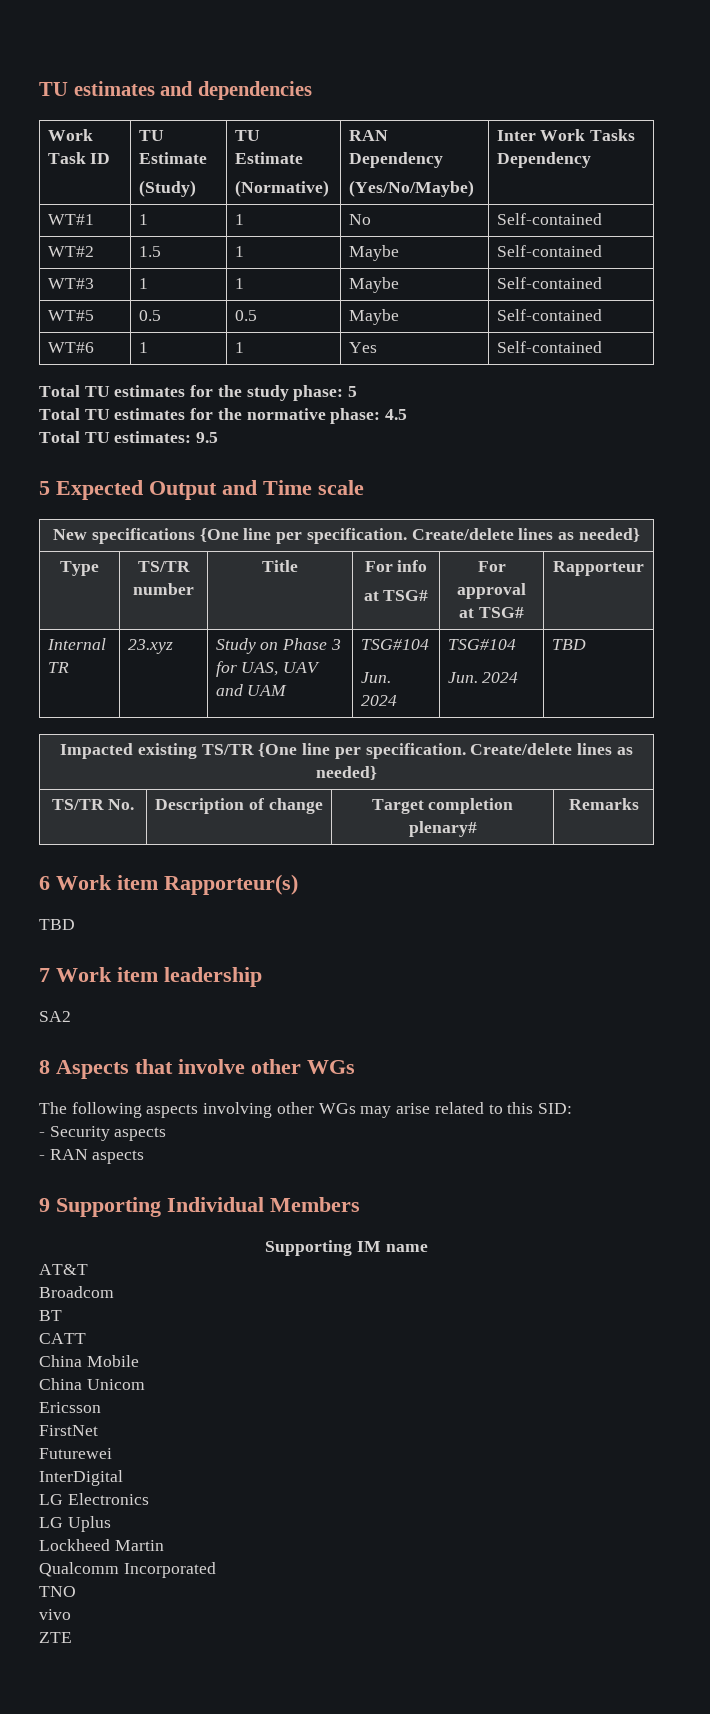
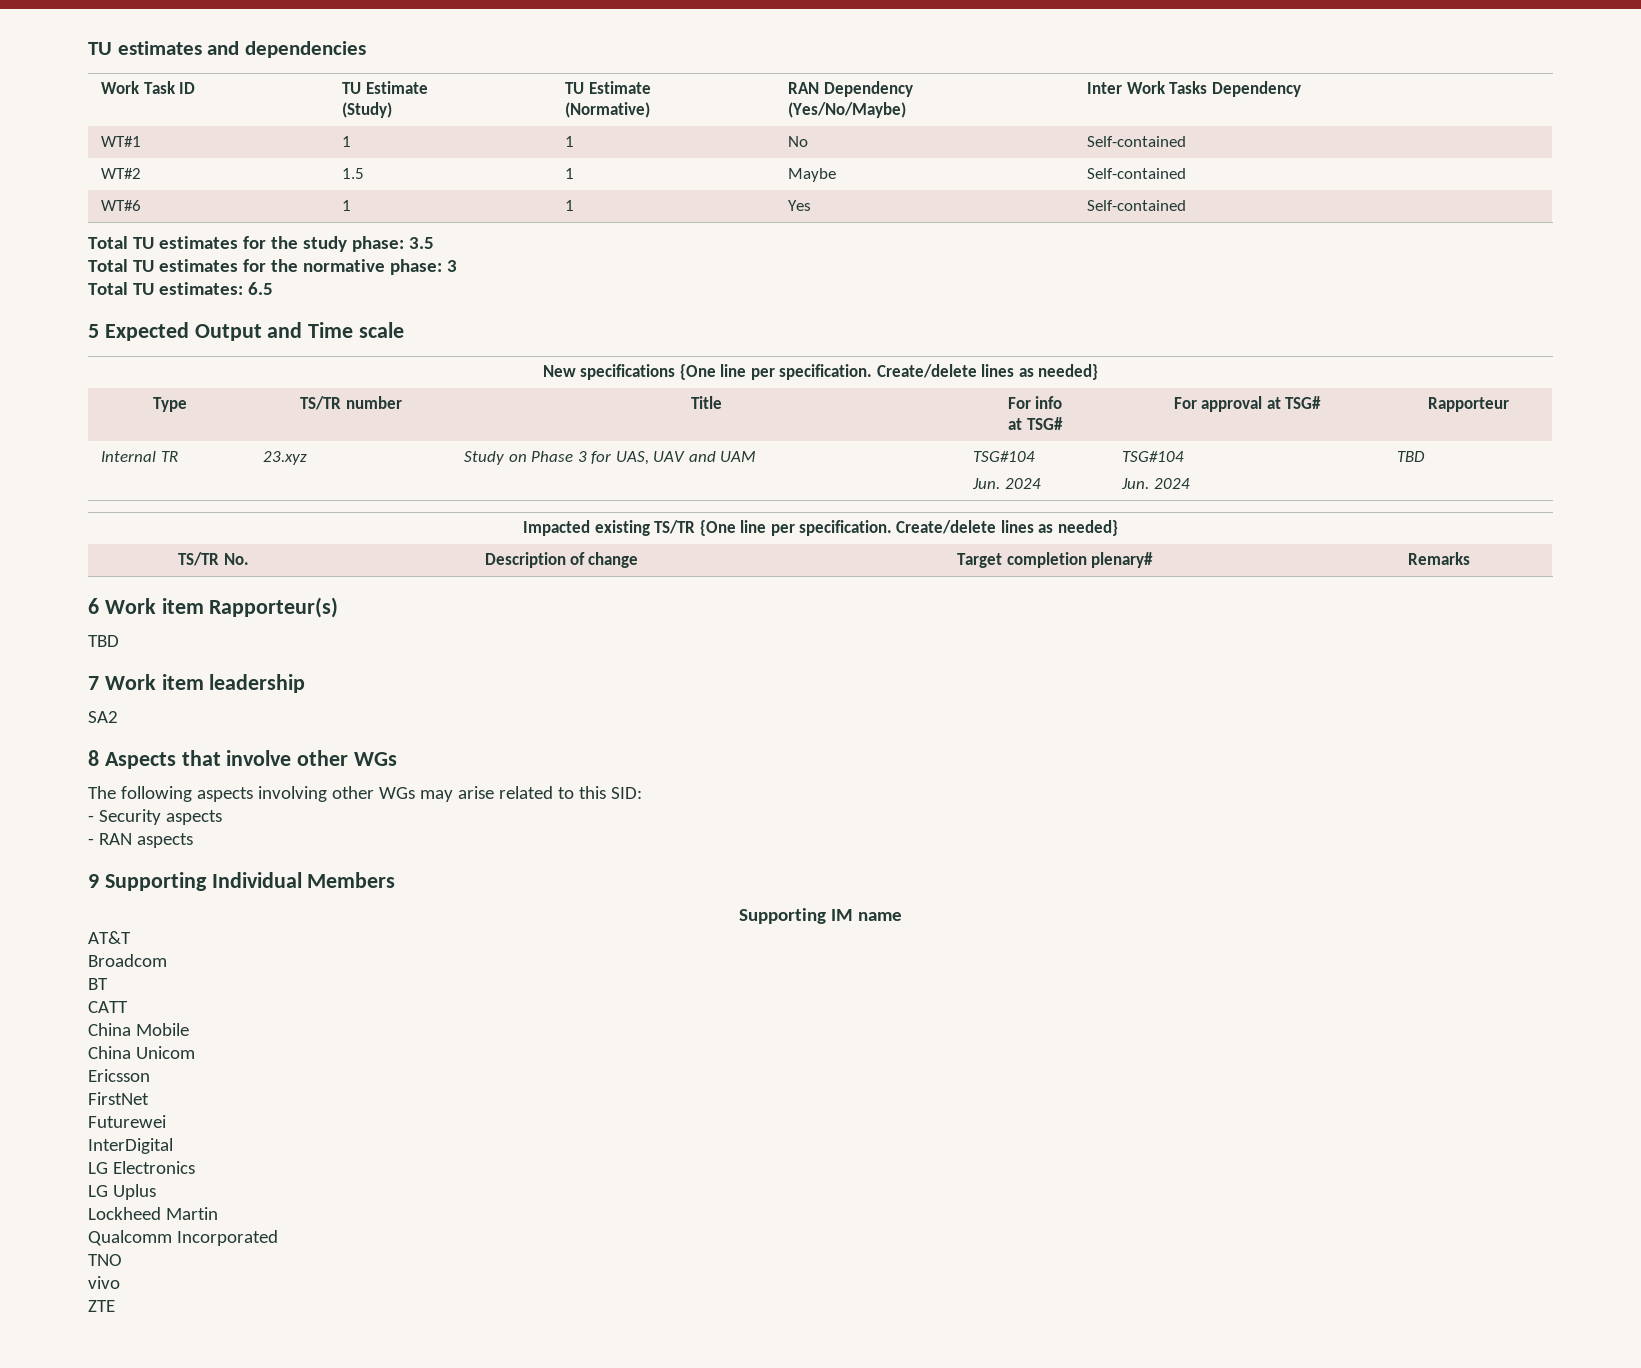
- WT#3 | 1 | 1 | Maybe | Self-contained
- WT#5 | 0.5 | 0.5 | Maybe | Self-contained
- Total TU estimates for the study phase: 5
+ Total TU estimates for the study phase: 3.5
- Total TU estimates for the normative phase: 4.5
+ Total TU estimates for the normative phase: 3
- Total TU estimates: 9.5
+ Total TU estimates: 6.5

